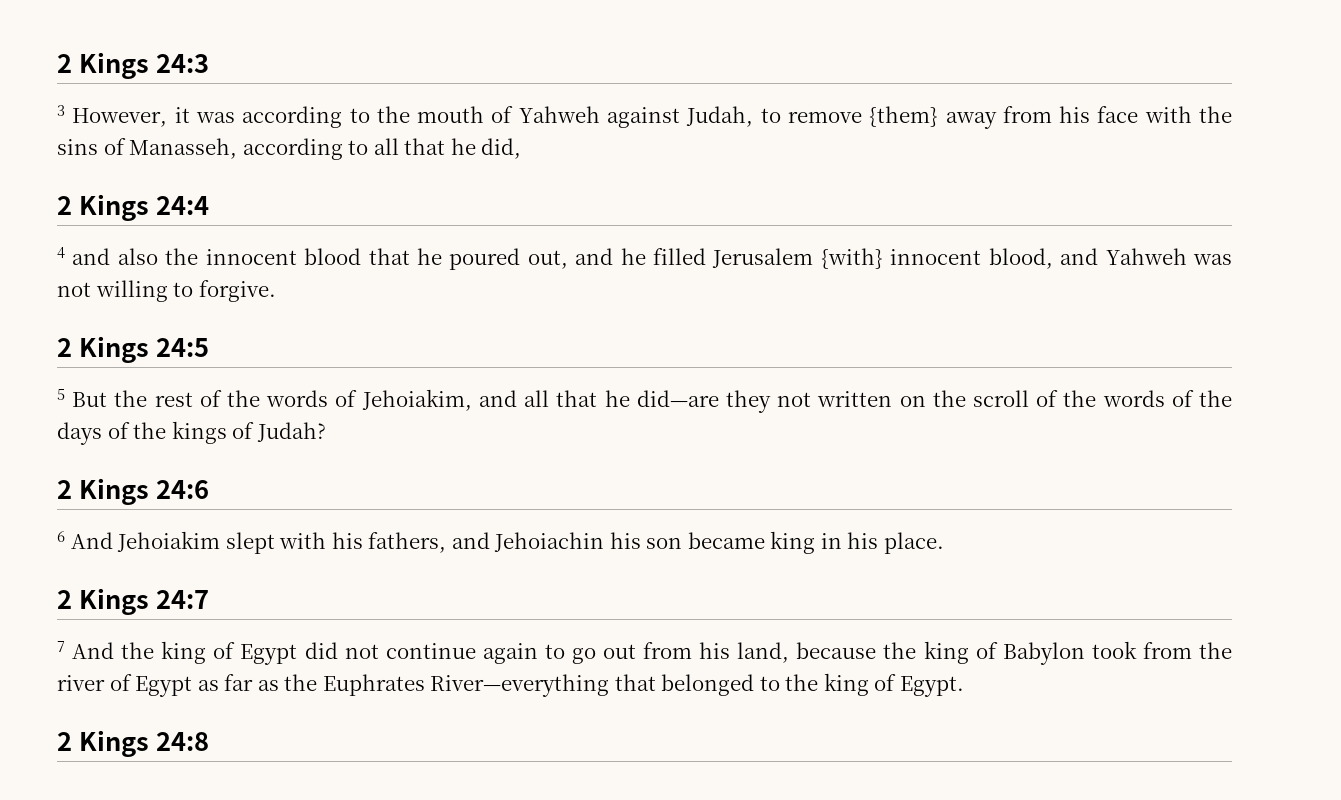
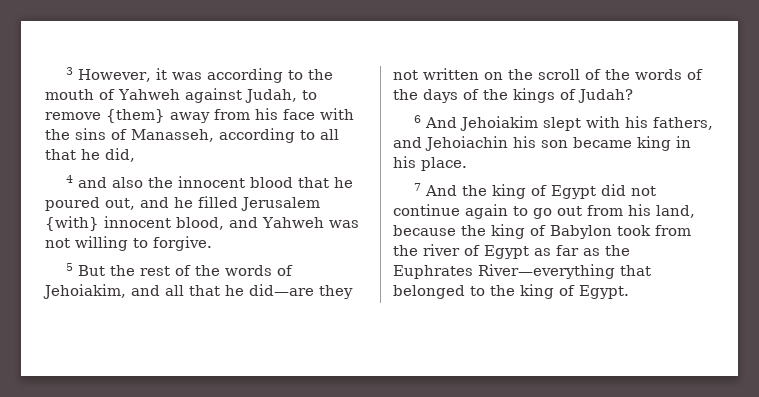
- 2 Kings 24:3
- 2 Kings 24:4
- 2 Kings 24:5
- 2 Kings 24:6
- 2 Kings 24:7
- 2 Kings 24:8

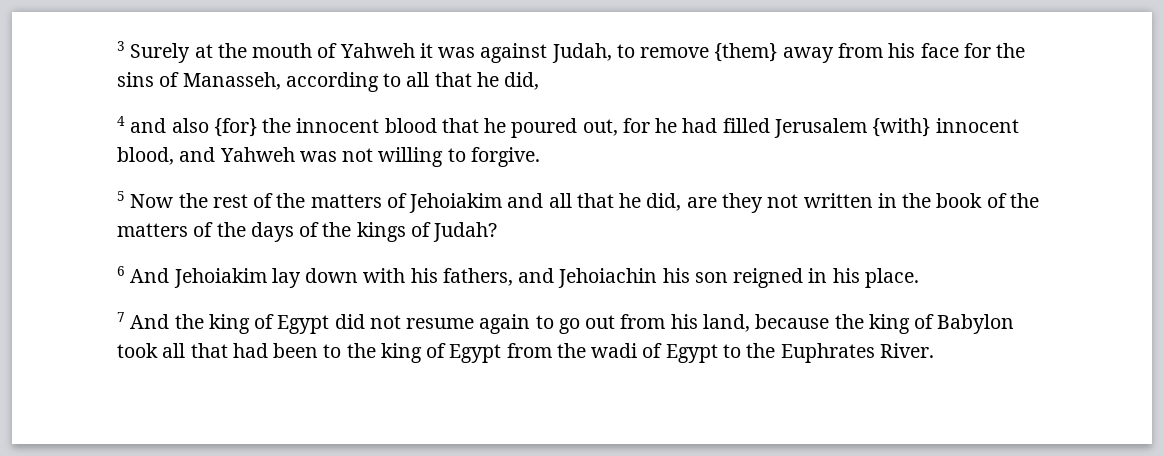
- 3 However, it was according to the mouth of Yahweh against Judah, to remove {them} away from his face with the sins of Manasseh, according to all that he did,
+ 3 Surely at the mouth of Yahweh it was against Judah, to remove {them} away from his face for the sins of Manasseh, according to all that he did,
- 4 and also the innocent blood that he poured out, and he filled Jerusalem {with} innocent blood, and Yahweh was not willing to forgive.
+ 4 and also {for} the innocent blood that he poured out, for he had filled Jerusalem {with} innocent blood, and Yahweh was not willing to forgive.
- 5 But the rest of the words of Jehoiakim, and all that he did—are they not written on the scroll of the words of the days of the kings of Judah?
+ 5 Now the rest of the matters of Jehoiakim and all that he did, are they not written in the book of the matters of the days of the kings of Judah?
- 6 And Jehoiakim slept with his fathers, and Jehoiachin his son became king in his place.
+ 6 And Jehoiakim lay down with his fathers, and Jehoiachin his son reigned in his place.
- 7 And the king of Egypt did not continue again to go out from his land, because the king of Babylon took from the river of Egypt as far as the Euphrates River—everything that belonged to the king of Egypt.
+ 7 And the king of Egypt did not resume again to go out from his land, because the king of Babylon took all that had been to the king of Egypt from the wadi of Egypt to the Euphrates River.

